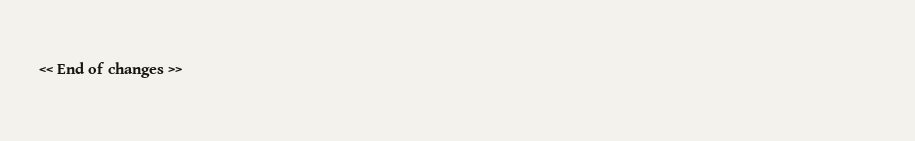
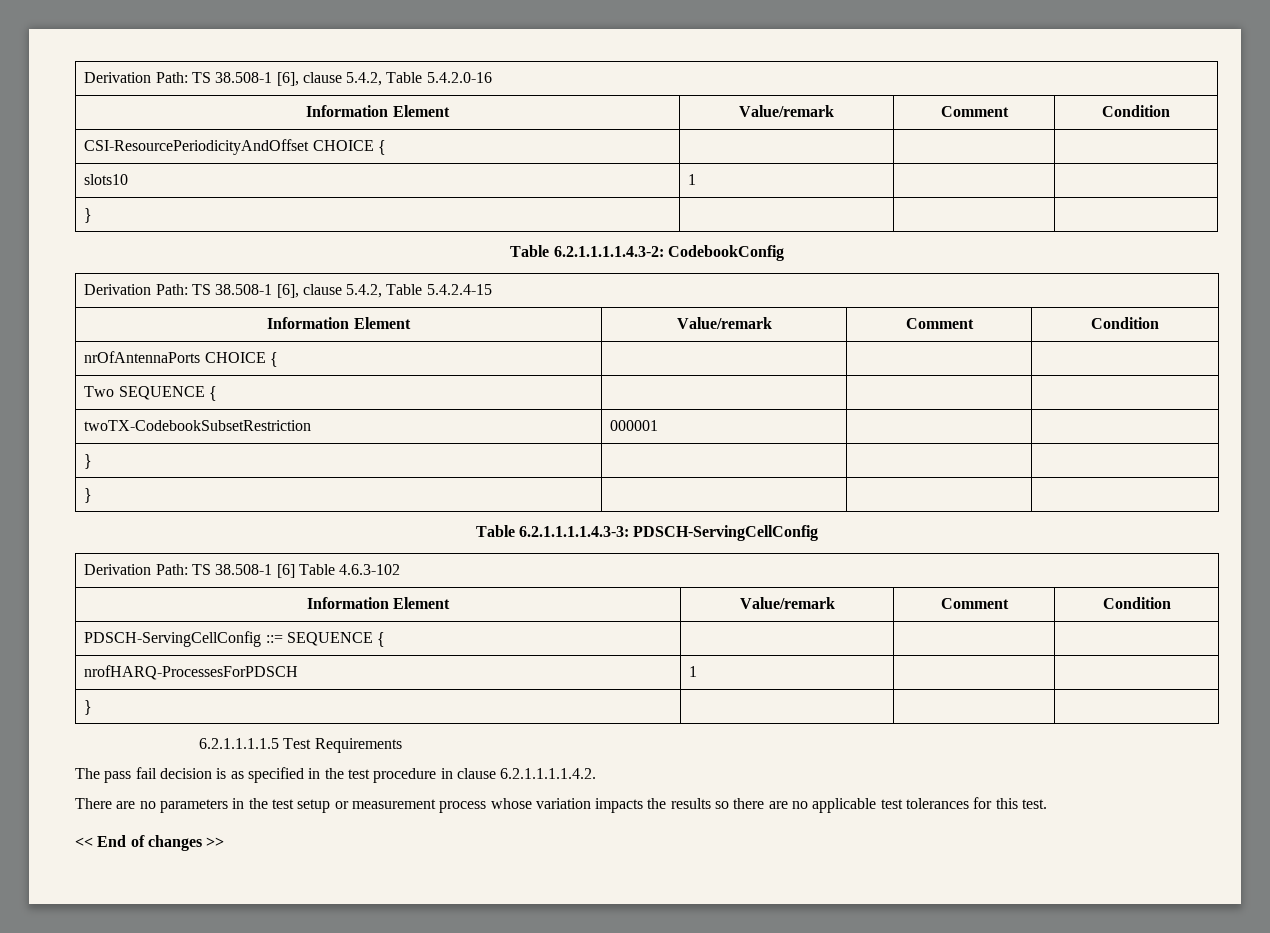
+ Derivation Path: TS 38.508-1 [6], clause 5.4.2, Table 5.4.2.0-16
+ Information Element | Value/remark | Comment | Condition
+ CSI-ResourcePeriodicityAndOffset CHOICE { | | |
+ slots10 | 1 | |
+ } | | |
+ Table 6.2.1.1.1.1.4.3-2: CodebookConfig
+ Derivation Path: TS 38.508-1 [6], clause 5.4.2, Table 5.4.2.4-15
+ Information Element | Value/remark | Comment | Condition
+ nrOfAntennaPorts CHOICE { | | |
+ Two SEQUENCE { | | |
+ twoTX-CodebookSubsetRestriction | 000001 | |
+ } | | |
+ } | | |
+ Table 6.2.1.1.1.1.4.3-3: PDSCH-ServingCellConfig
+ Derivation Path: TS 38.508-1 [6] Table 4.6.3-102
+ Information Element | Value/remark | Comment | Condition
+ PDSCH-ServingCellConfig ::= SEQUENCE { | | |
+ nrofHARQ-ProcessesForPDSCH | 1 | |
+ } | | |
+ 6.2.1.1.1.1.5 Test Requirements
+ The pass fail decision is as specified in the test procedure in clause 6.2.1.1.1.1.4.2.
+ There are no parameters in the test setup or measurement process whose variation impacts the results so there are no applicable test tolerances for this test.

